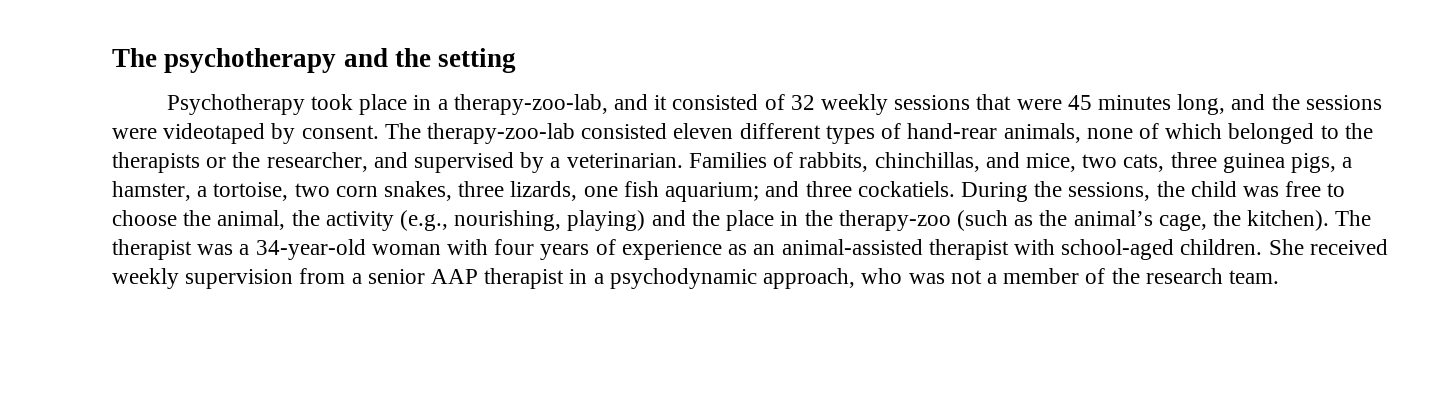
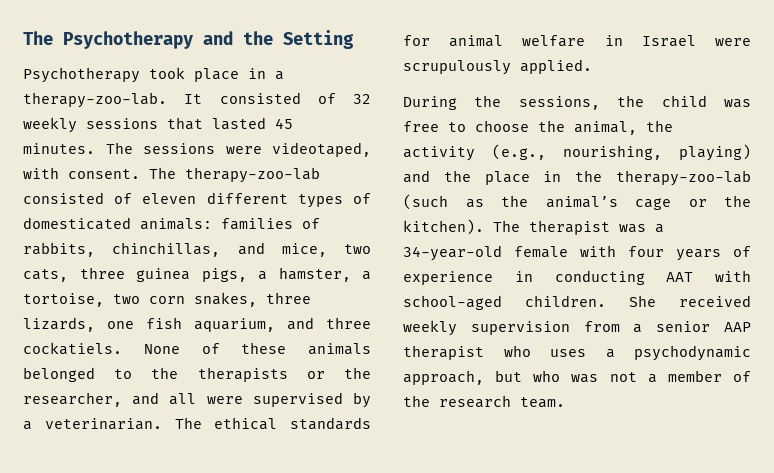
- The psychotherapy and the setting
+ The Psychotherapy and the Setting
- Psychotherapy took place in a therapy-zoo-lab, and it consisted of 32 weekly sessions that were 45 minutes long, and the sessions were videotaped by consent.
+ Psychotherapy took place in a therapy-zoo-lab. It consisted of 32 weekly sessions that lasted 45 minutes. The sessions were videotaped, with consent.
- The therapy-zoo-lab consisted eleven different types of hand-rear animals, none of which belonged to the therapists or the researcher, and supervised by a veterinarian. Families of rabbits, chinchillas, and mice, two cats, three guinea pigs, a hamster, a tortoise, two corn snakes, three lizards, one fish aquarium; and three cockatiels. During the sessions, the child was free to choose the animal, the activity (e.g., nourishing, playing) and the place in the therapy-zoo (such as the animal’s cage, the kitchen).
+ The therapy-zoo-lab consisted of eleven different types of domesticated animals: families of rabbits, chinchillas, and mice, two cats, three guinea pigs, a hamster, a tortoise, two corn snakes, three lizards, one fish aquarium, and three cockatiels. None of these animals belonged to the therapists or the researcher, and all were supervised by a veterinarian. The ethical standards for animal welfare in Israel were scrupulously applied.
+ During the sessions, the child was free to choose the animal, the activity (e.g., nourishing, playing) and the place in the therapy-zoo-lab (such as the animal’s cage or the kitchen).
- The therapist was a 34-year-old woman with four years of experience as an animal-assisted therapist with school-aged children.
+ The therapist was a 34-year-old female with four years of experience in conducting AAT with school-aged children.
- She received weekly supervision from a senior AAP therapist in a psychodynamic approach, who was not a member of the research team.
+ She received weekly supervision from a senior AAP therapist who uses a psychodynamic approach, but who was not a member of the research team.

